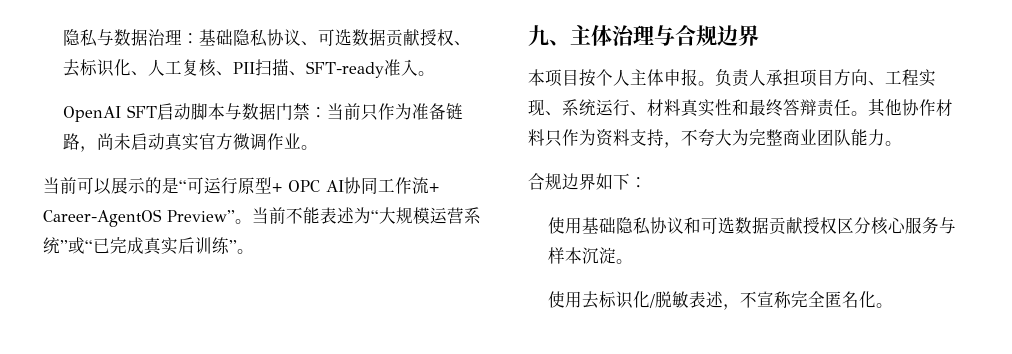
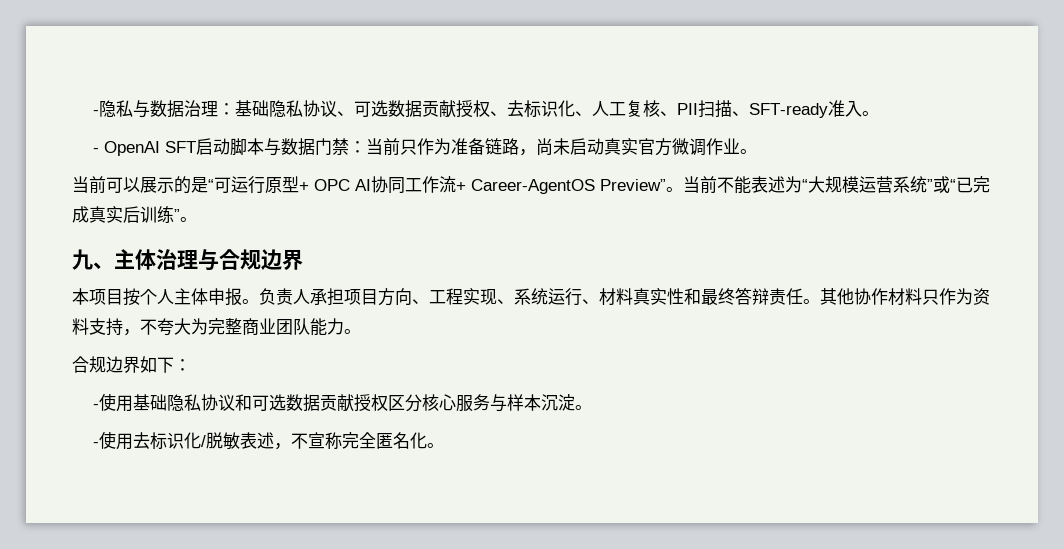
- 隐私与数据治理：基础隐私协议、可选数据贡献授权、去标识化、人工复核、PII扫描、SFT-ready准入。
+ -隐私与数据治理：基础隐私协议、可选数据贡献授权、去标识化、人工复核、PII扫描、SFT-ready准入。
- OpenAI SFT启动脚本与数据门禁：当前只作为准备链路，尚未启动真实官方微调作业。
+ - OpenAI SFT启动脚本与数据门禁：当前只作为准备链路，尚未启动真实官方微调作业。
- 使用基础隐私协议和可选数据贡献授权区分核心服务与样本沉淀。
+ -使用基础隐私协议和可选数据贡献授权区分核心服务与样本沉淀。
- 使用去标识化/脱敏表述，不宣称完全匿名化。
+ -使用去标识化/脱敏表述，不宣称完全匿名化。

